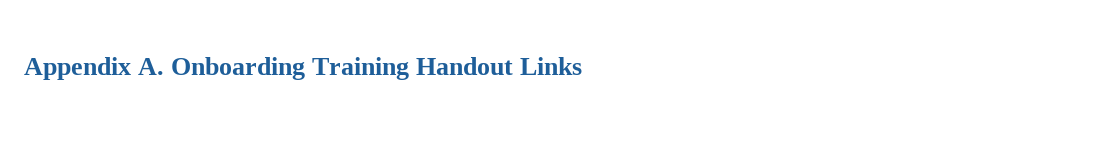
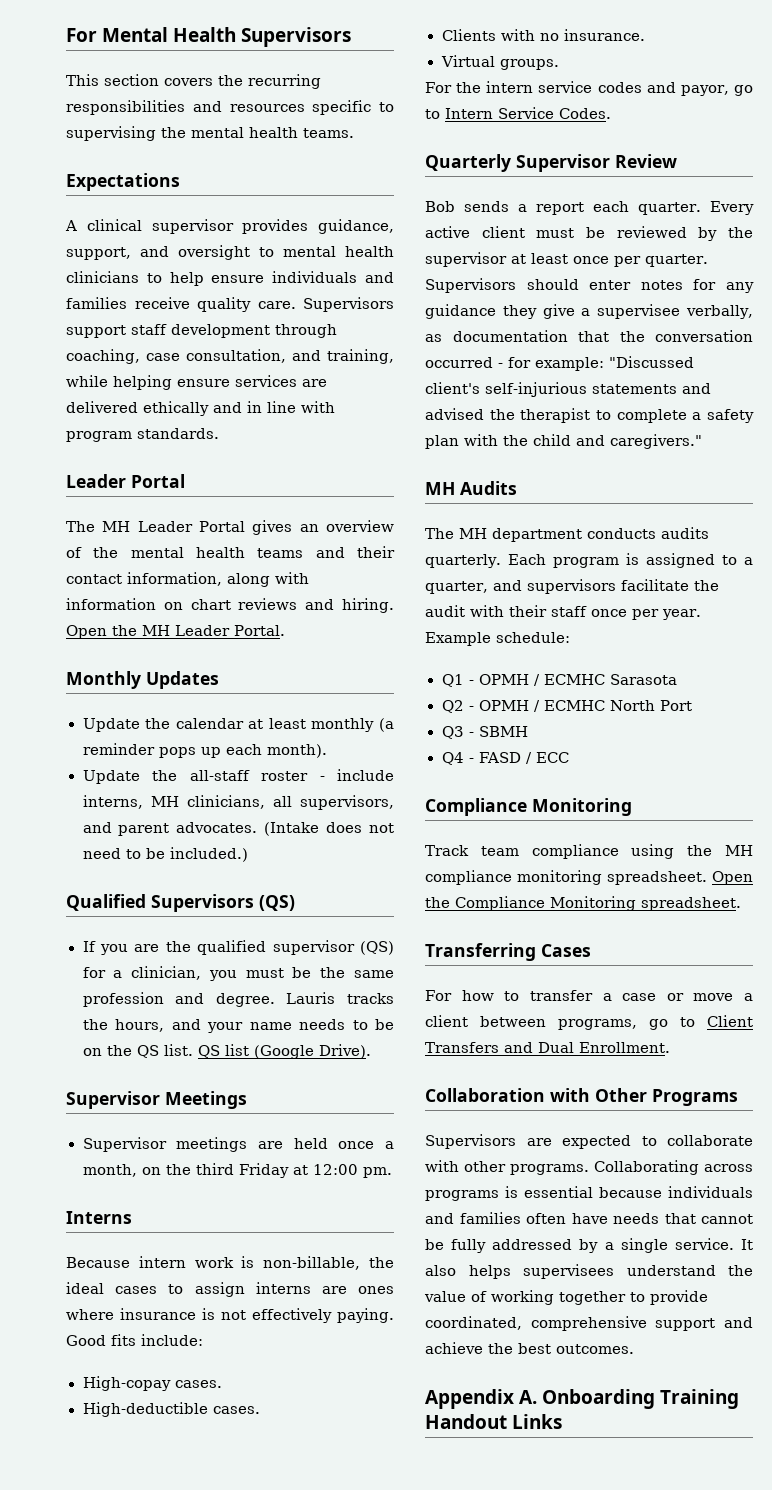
+ For Mental Health Supervisors
+ This section covers the recurring responsibilities and resources specific to supervising the mental health teams.
+ Expectations
+ A clinical supervisor provides guidance, support, and oversight to mental health clinicians to help ensure individuals and families receive quality care. Supervisors support staff development through coaching, case consultation, and training, while helping ensure services are delivered ethically and in line with program standards.
+ Leader Portal
+ The MH Leader Portal gives an overview of the mental health teams and their contact information, along with information on chart reviews and hiring. Open the MH Leader Portal.
+ Monthly Updates
+ Update the calendar at least monthly (a reminder pops up each month).
+ Update the all-staff roster - include interns, MH clinicians, all supervisors, and parent advocates. (Intake does not need to be included.)
+ Qualified Supervisors (QS)
+ If you are the qualified supervisor (QS) for a clinician, you must be the same profession and degree. Lauris tracks the hours, and your name needs to be on the QS list. QS list (Google Drive).
+ Supervisor Meetings
+ Supervisor meetings are held once a month, on the third Friday at 12:00 pm.
+ Interns
+ Because intern work is non-billable, the ideal cases to assign interns are ones where insurance is not effectively paying. Good fits include:
+ High-copay cases.
+ High-deductible cases.
+ Clients with no insurance.
+ Virtual groups.
+ For the intern service codes and payor, go to Intern Service Codes.
+ Quarterly Supervisor Review
+ Bob sends a report each quarter. Every active client must be reviewed by the supervisor at least once per quarter. Supervisors should enter notes for any guidance they give a supervisee verbally, as documentation that the conversation occurred - for example: "Discussed client's self-injurious statements and advised the therapist to complete a safety plan with the child and caregivers."
+ MH Audits
+ The MH department conducts audits quarterly. Each program is assigned to a quarter, and supervisors facilitate the audit with their staff once per year. Example schedule:
+ Q1 - OPMH / ECMHC Sarasota
+ Q2 - OPMH / ECMHC North Port
+ Q3 - SBMH
+ Q4 - FASD / ECC
+ Compliance Monitoring
+ Track team compliance using the MH compliance monitoring spreadsheet. Open the Compliance Monitoring spreadsheet.
+ Transferring Cases
+ For how to transfer a case or move a client between programs, go to Client Transfers and Dual Enrollment.
+ Collaboration with Other Programs
+ Supervisors are expected to collaborate with other programs. Collaborating across programs is essential because individuals and families often have needs that cannot be fully addressed by a single service. It also helps supervisees understand the value of working together to provide coordinated, comprehensive support and achieve the best outcomes.

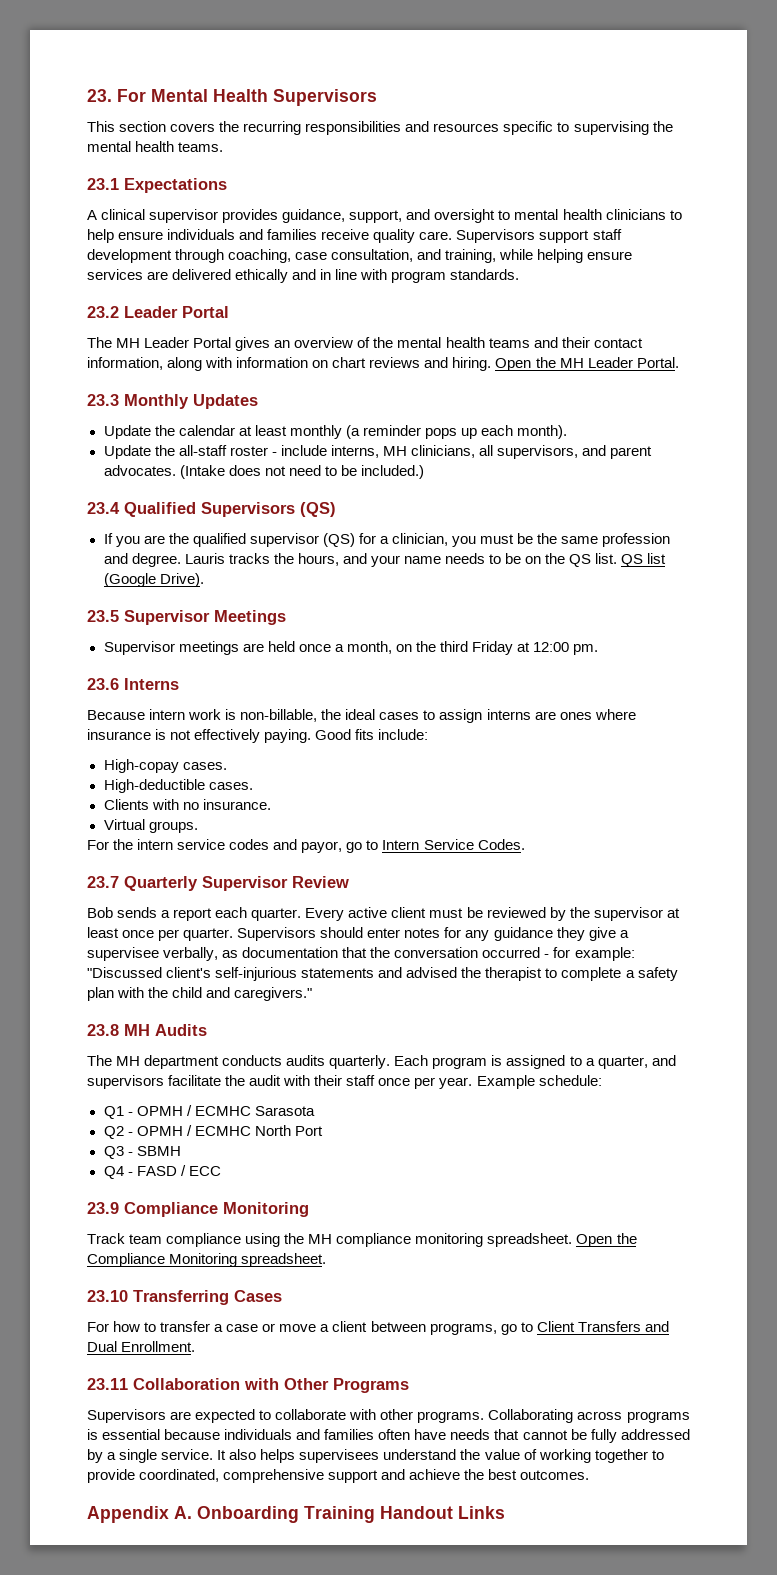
- For Mental Health Supervisors
+ 23. For Mental Health Supervisors
- Expectations
+ 23.1 Expectations
  Supervisors support staff development through coaching, case consultation, and training, while helping ensure services are delivered ethically and in line with program standards.
- Leader Portal
+ 23.2 Leader Portal
- Monthly Updates
+ 23.3 Monthly Updates
- Qualified Supervisors (QS)
+ 23.4 Qualified Supervisors (QS)
- Supervisor Meetings
+ 23.5 Supervisor Meetings
- Interns
+ 23.6 Interns
- Quarterly Supervisor Review
+ 23.7 Quarterly Supervisor Review
- MH Audits
+ 23.8 MH Audits
  Q4 - FASD / ECC
- Compliance Monitoring
+ 23.9 Compliance Monitoring
- Transferring Cases
+ 23.10 Transferring Cases
- Collaboration with Other Programs
+ 23.11 Collaboration with Other Programs

